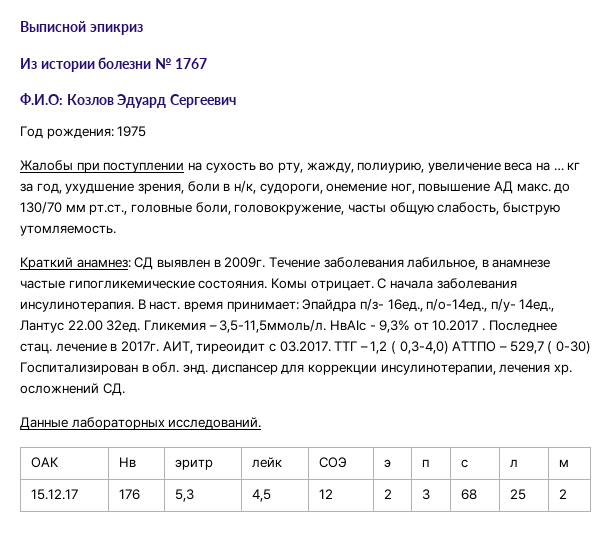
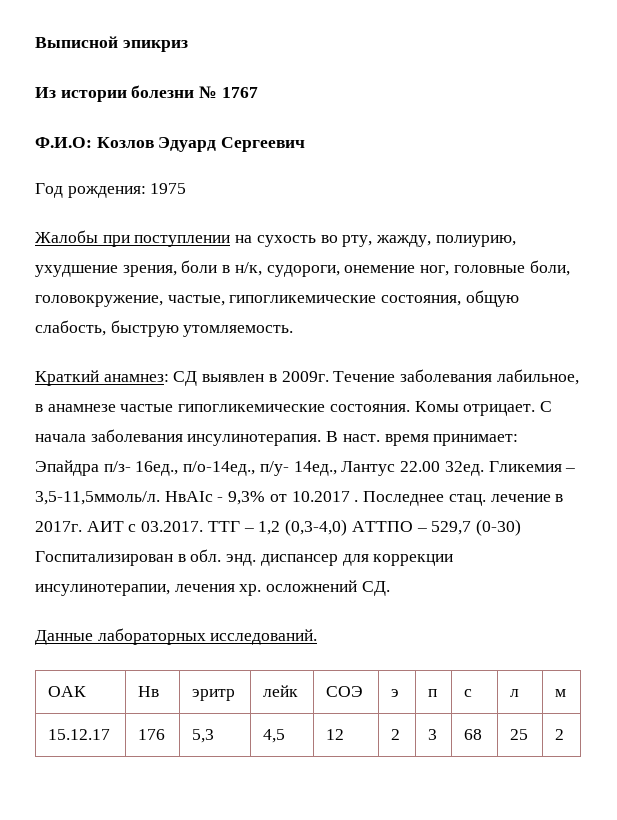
- Жалобы при поступлении на сухость во рту, жажду, полиурию, увеличение веса на … кг за год, ухудшение зрения, боли в н/к, судороги, онемение ног, повышение АД макс. до 130/70 мм рт.ст., головные боли, головокружение, часты общую слабость, быструю утомляемость.
+ Жалобы при поступлении на сухость во рту, жажду, полиурию, ухудшение зрения, боли в н/к, судороги, онемение ног, головные боли, головокружение, частые, гипогликемические состояния, общую слабость, быструю утомляемость.
- АИТ, тиреоидит с 03.2017. ТТГ – 1,2 ( 0,3-4,0) АТТПО – 529,7 ( 0-30) Госпитализирован в обл. энд. диспансер для коррекции инсулинотерапии, лечения хр. осложнений СД.
+ АИТ с 03.2017. ТТГ – 1,2 (0,3-4,0) АТТПО – 529,7 (0-30) Госпитализирован в обл. энд. диспансер для коррекции инсулинотерапии, лечения хр. осложнений СД.

